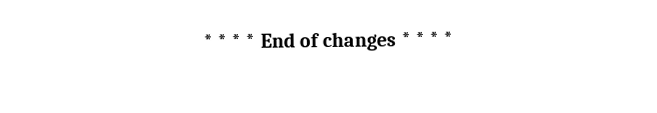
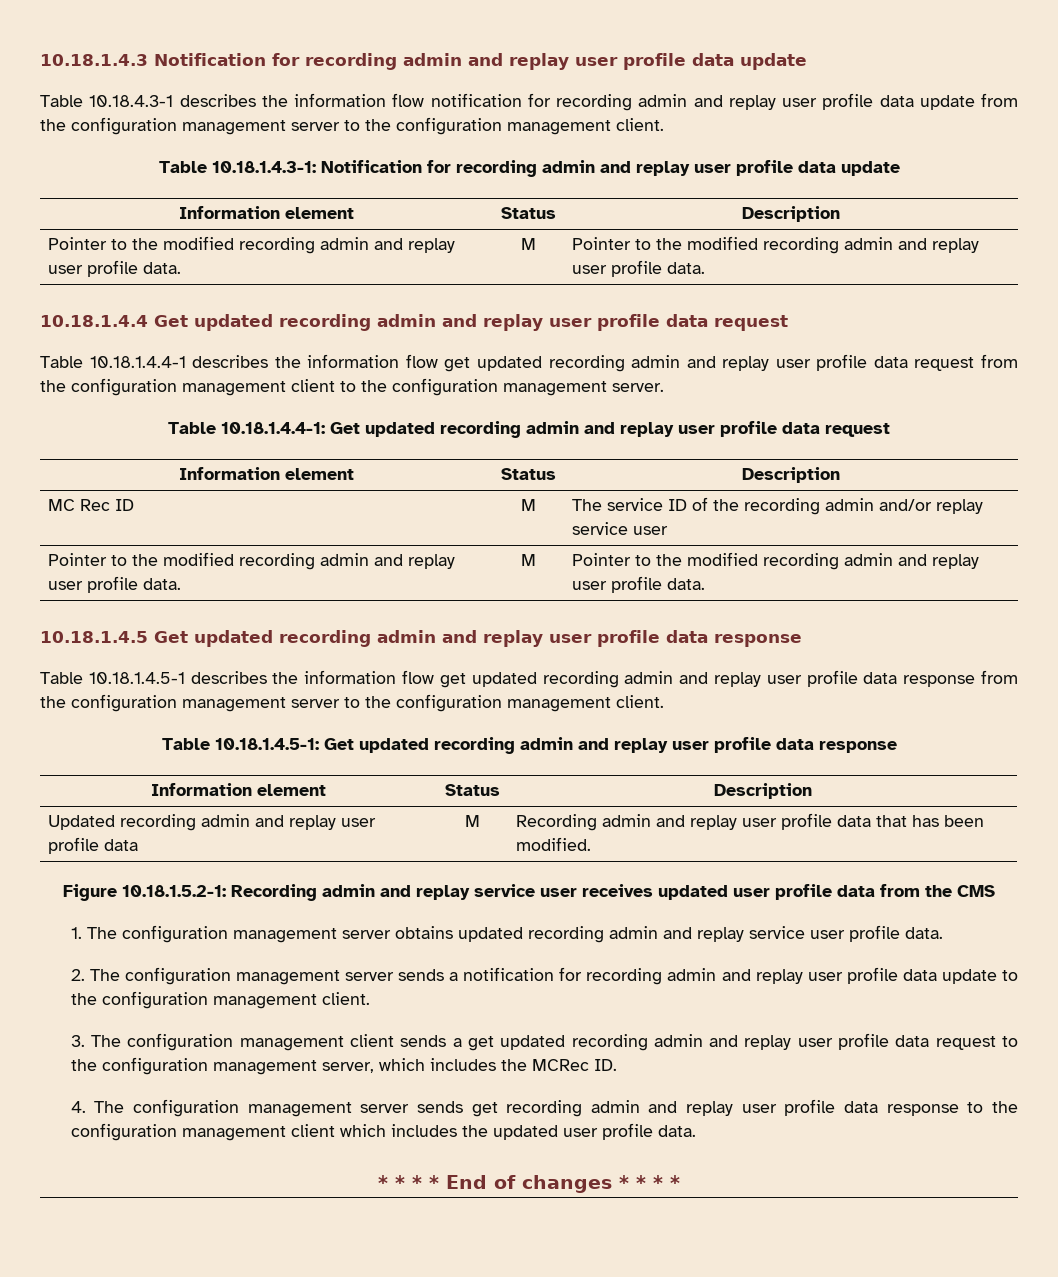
+ 10.18.1.4.3 Notification for recording admin and replay user profile data update
+ Table 10.18.4.3-1 describes the information flow notification for recording admin and replay user profile data update from the configuration management server to the configuration management client.
+ Table 10.18.1.4.3-1: Notification for recording admin and replay user profile data update
+ Information element | Status | Description
+ Pointer to the modified recording admin and replay user profile data. | M | Pointer to the modified recording admin and replay user profile data.
+ 10.18.1.4.4 Get updated recording admin and replay user profile data request
+ Table 10.18.1.4.4-1 describes the information flow get updated recording admin and replay user profile data request from the configuration management client to the configuration management server.
+ Table 10.18.1.4.4-1: Get updated recording admin and replay user profile data request
+ Information element | Status | Description
+ MC Rec ID | M | The service ID of the recording admin and/or replay service user
+ Pointer to the modified recording admin and replay user profile data. | M | Pointer to the modified recording admin and replay user profile data.
+ 10.18.1.4.5 Get updated recording admin and replay user profile data response
+ Table 10.18.1.4.5-1 describes the information flow get updated recording admin and replay user profile data response from the configuration management server to the configuration management client.
+ Table 10.18.1.4.5-1: Get updated recording admin and replay user profile data response
+ Information element | Status | Description
+ Updated recording admin and replay user profile data | M | Recording admin and replay user profile data that has been modified.
+ Figure 10.18.1.5.2-1: Recording admin and replay service user receives updated user profile data from the CMS
+ 1. The configuration management server obtains updated recording admin and replay service user profile data.
+ 2. The configuration management server sends a notification for recording admin and replay user profile data update to the configuration management client.
+ 3. The configuration management client sends a get updated recording admin and replay user profile data request to the configuration management server, which includes the MCRec ID.
+ 4. The configuration management server sends get recording admin and replay user profile data response to the configuration management client which includes the updated user profile data.

